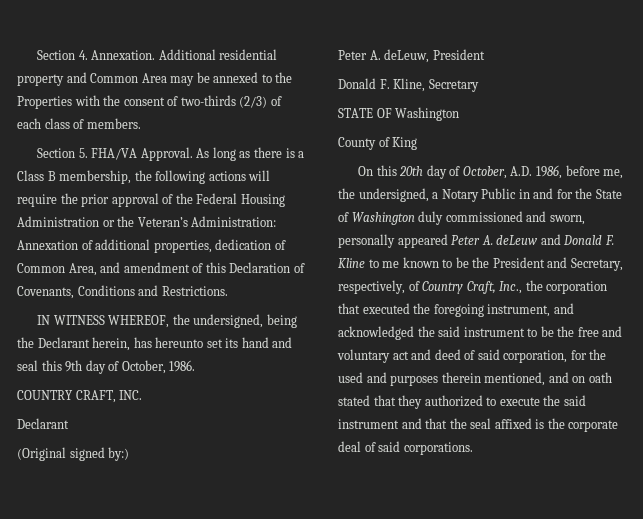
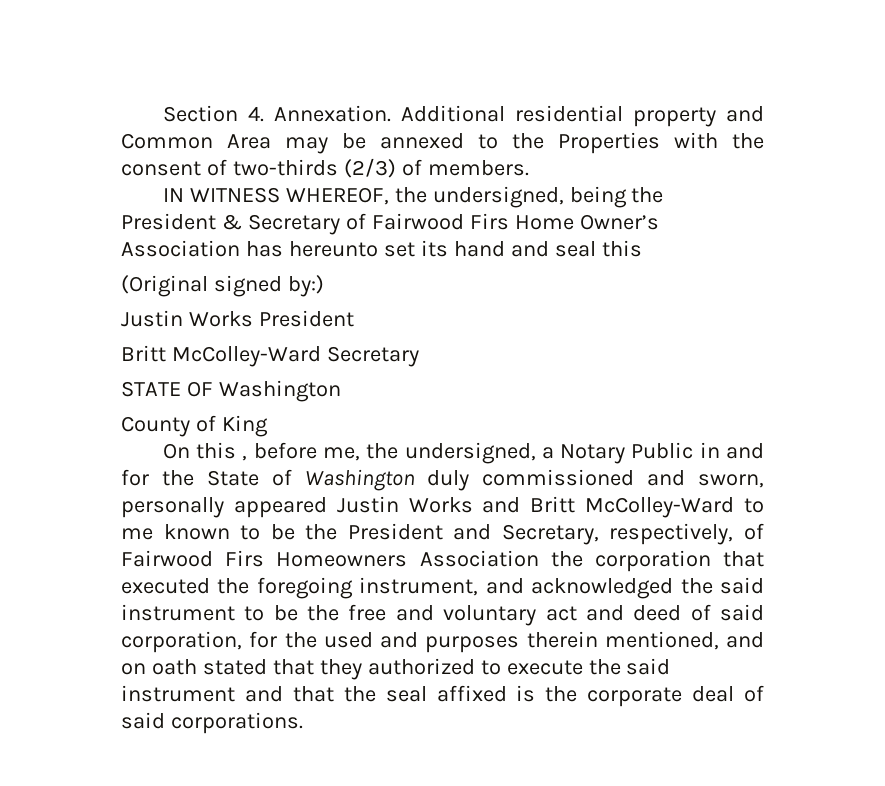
- Additional residential property and Common Area may be annexed to the Properties with the consent of two-thirds (2/3) of each class of members.
- Section 5. FHA/VA Approval. As long as there is a Class B membership, the following actions will require the prior approval of the Federal Housing Administration or the Veteran’s Administration: Annexation of additional properties, dedication of Common Area, and amendment of this Declaration of Covenants, Conditions and Restrictions.
+ Additional residential property and Common Area may be annexed to the Properties with the consent of two-thirds (2/3) of members.
- IN WITNESS WHEREOF, the undersigned, being the Declarant herein, has hereunto set its hand and seal this 9th day of October, 1986.
- COUNTRY CRAFT, INC.
- Declarant
+ IN WITNESS WHEREOF, the undersigned, being the President & Secretary of Fairwood Firs Home Owner’s Association has hereunto set its hand and seal this
  (Original signed by:)
- Peter A. deLeuw, President
- Donald F. Kline, Secretary
+ Justin Works President
+ Britt McColley-Ward Secretary
- On this 20th day of October, A.D. 1986, before me, the undersigned, a Notary Public in and for the State of Washington duly commissioned and sworn, personally appeared Peter A. deLeuw and Donald F. Kline to me known to be the President and Secretary, respectively, of Country Craft, Inc., the corporation that executed the foregoing instrument, and acknowledged the said instrument to be the free and voluntary act and deed of said corporation, for the used and purposes therein mentioned, and on oath stated that they authorized to execute the said instrument and that the seal affixed is the corporate deal of said corporations.
+ On this , before me, the undersigned, a Notary Public in and for the State of Washington duly commissioned and sworn, personally appeared Justin Works and Britt McColley-Ward to me known to be the President and Secretary, respectively, of Fairwood Firs Homeowners Association the corporation that executed the foregoing instrument, and acknowledged the said instrument to be the free and voluntary act and deed of said corporation, for the used and purposes therein mentioned, and on oath stated that they authorized to execute the said instrument and that the seal affixed is the corporate deal of said corporations.

